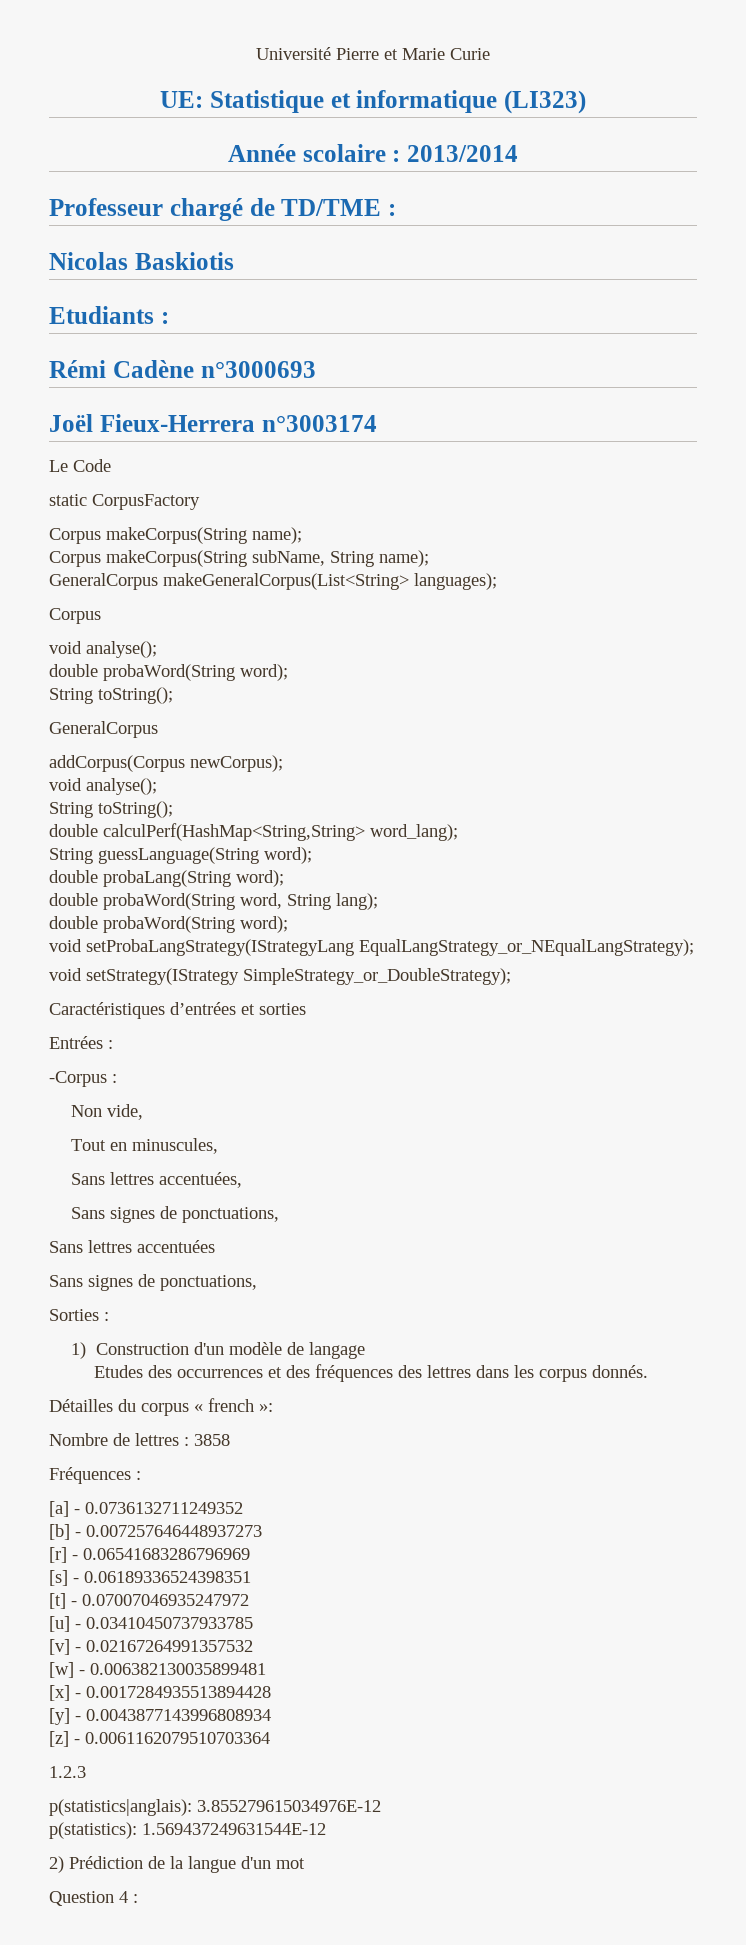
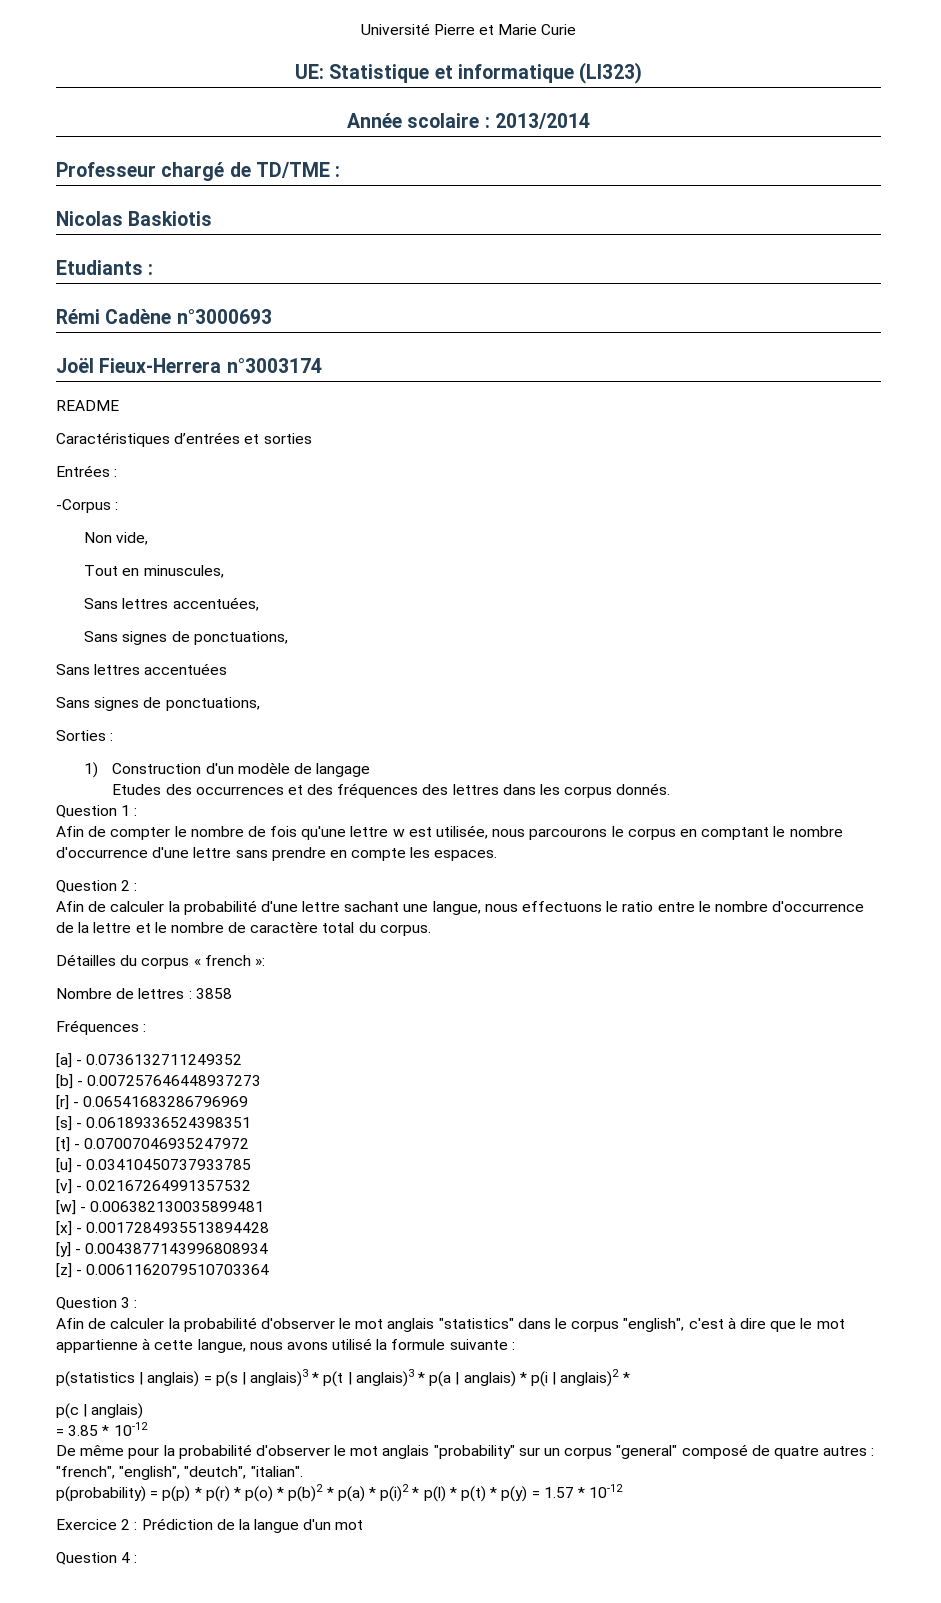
- Le Code
- static CorpusFactory
- Corpus makeCorpus(String name);
- Corpus makeCorpus(String subName, String name);
- GeneralCorpus makeGeneralCorpus(List<String> languages);
- Corpus
- void analyse();
- double probaWord(String word);
- String toString();
- GeneralCorpus
- addCorpus(Corpus newCorpus);
- void analyse();
- String toString();
- double calculPerf(HashMap<String,String> word_lang);
- String guessLanguage(String word);
- double probaLang(String word);
- double probaWord(String word, String lang);
- double probaWord(String word);
- void setProbaLangStrategy(IStrategyLang EqualLangStrategy_or_NEqualLangStrategy);
- void setStrategy(IStrategy SimpleStrategy_or_DoubleStrategy);
+ README
+ Question 1 :
+ Afin de compter le nombre de fois qu'une lettre w est utilisée, nous parcourons le corpus en comptant le nombre d'occurrence d'une lettre sans prendre en compte les espaces.
+ Question 2 :
+ Afin de calculer la probabilité d'une lettre sachant une langue, nous effectuons le ratio entre le nombre d'occurrence de la lettre et le nombre de caractère total du corpus.
- 1.2.3
- p(statistics|anglais): 3.855279615034976E-12
- p(statistics): 1.569437249631544E-12
- 2) Prédiction de la langue d'un mot
+ Question 3 :
+ Afin de calculer la probabilité d'observer le mot anglais "statistics" dans le corpus "english", c'est à dire que le mot appartienne à cette langue, nous avons utilisé la formule suivante :
+ p(statistics | anglais) = p(s | anglais)3 * p(t | anglais)3 * p(a | anglais) * p(i | anglais)2 *
+ p(c | anglais)
+ = 3.85 * 10-12
+ De même pour la probabilité d'observer le mot anglais "probability" sur un corpus "general" composé de quatre autres : "french", "english", "deutch", "italian".
+ p(probability) = p(p) * p(r) * p(o) * p(b)2 * p(a) * p(i)2 * p(l) * p(t) * p(y) = 1.57 * 10-12
+ Exercice 2 : Prédiction de la langue d'un mot

